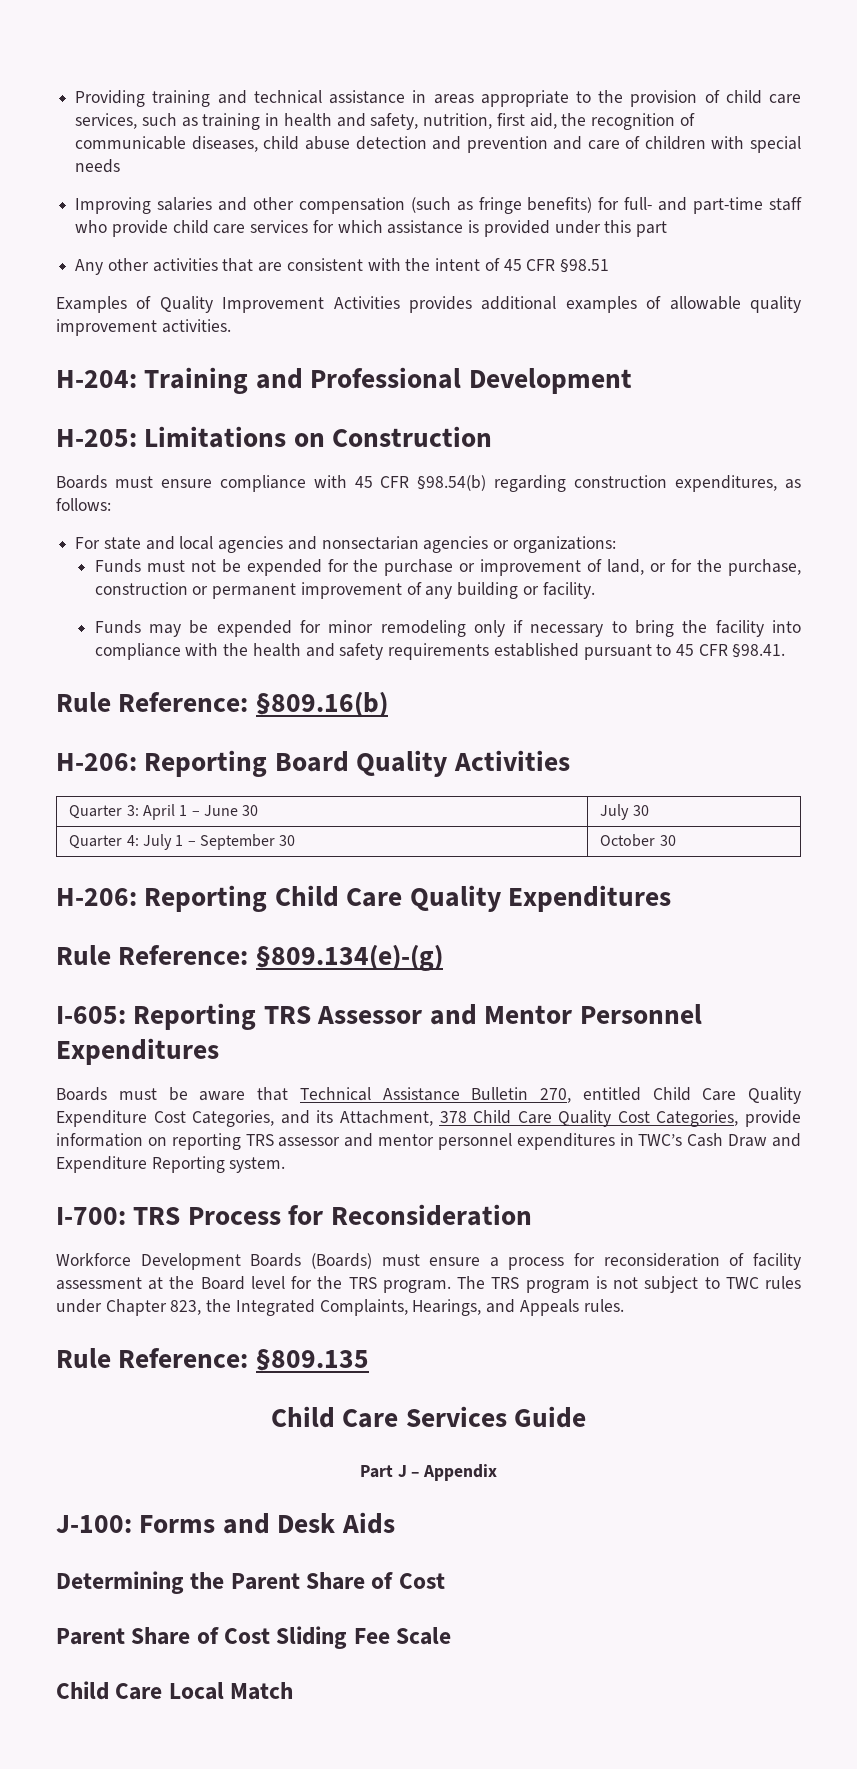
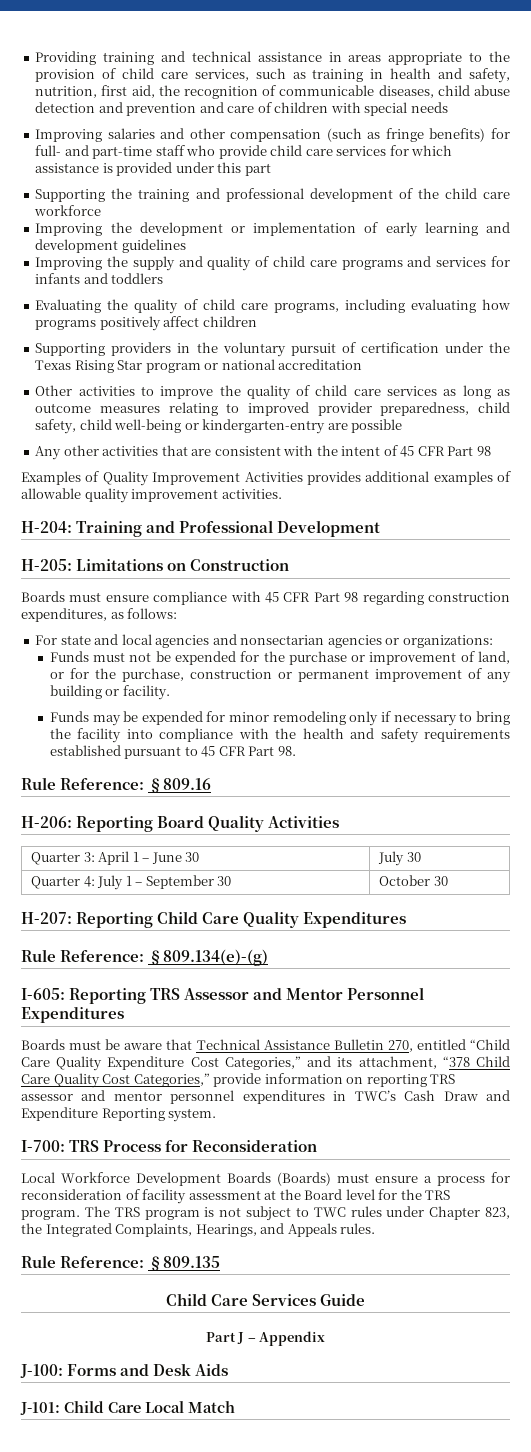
+ Supporting the training and professional development of the child care workforce
+ Improving the development or implementation of early learning and development guidelines
+ Improving the supply and quality of child care programs and services for infants and toddlers
+ Evaluating the quality of child care programs, including evaluating how programs positively affect children
+ Supporting providers in the voluntary pursuit of certification under the Texas Rising Star program or national accreditation
+ Other activities to improve the quality of child care services as long as outcome measures relating to improved provider preparedness, child safety, child well-being or kindergarten-entry are possible
- Any other activities that are consistent with the intent of 45 CFR §98.51
+ Any other activities that are consistent with the intent of 45 CFR Part 98
- Boards must ensure compliance with 45 CFR §98.54(b) regarding construction expenditures, as follows:
+ Boards must ensure compliance with 45 CFR Part 98 regarding construction expenditures, as follows:
- Funds may be expended for minor remodeling only if necessary to bring the facility into compliance with the health and safety requirements established pursuant to 45 CFR §98.41.
- Rule Reference: §809.16(b)
+ Funds may be expended for minor remodeling only if necessary to bring the facility into compliance with the health and safety requirements established pursuant to 45 CFR Part 98.
+ Rule Reference: §809.16
- H-206: Reporting Child Care Quality Expenditures
+ H-207: Reporting Child Care Quality Expenditures
- Boards must be aware that Technical Assistance Bulletin 270, entitled Child Care Quality Expenditure Cost Categories, and its Attachment, 378 Child Care Quality Cost Categories, provide information on reporting TRS assessor and mentor personnel expenditures in TWC’s Cash Draw and Expenditure Reporting system.
+ Boards must be aware that Technical Assistance Bulletin 270, entitled “Child Care Quality Expenditure Cost Categories,” and its attachment, “378 Child Care Quality Cost Categories,” provide information on reporting TRS assessor and mentor personnel expenditures in TWC’s Cash Draw and Expenditure Reporting system.
- Workforce Development Boards (Boards) must ensure a process for reconsideration of facility assessment at the Board level for the TRS program.
+ Local Workforce Development Boards (Boards) must ensure a process for reconsideration of facility assessment at the Board level for the TRS program.
- Determining the Parent Share of Cost
- Parent Share of Cost Sliding Fee Scale
- Child Care Local Match
+ J-101: Child Care Local Match

